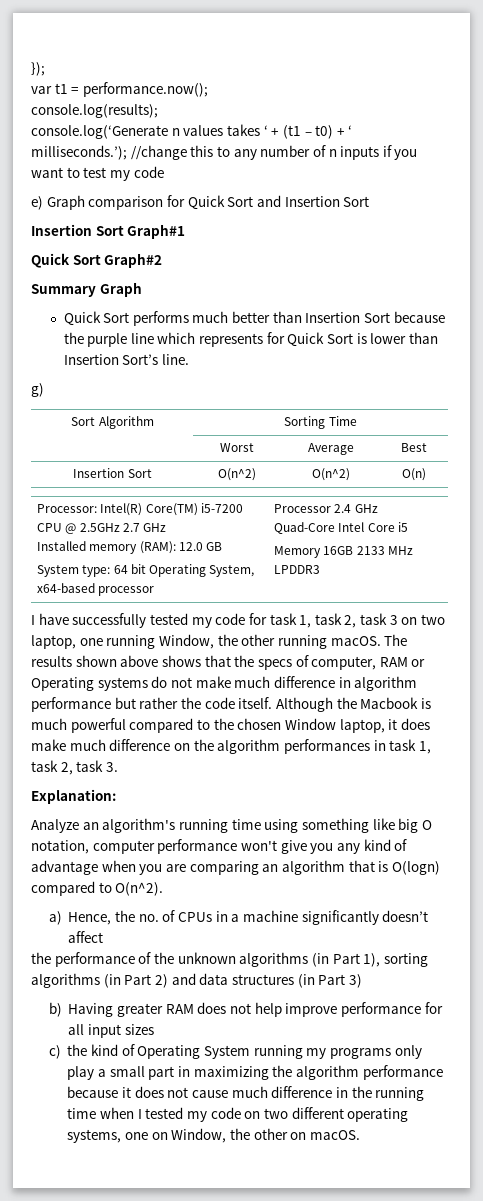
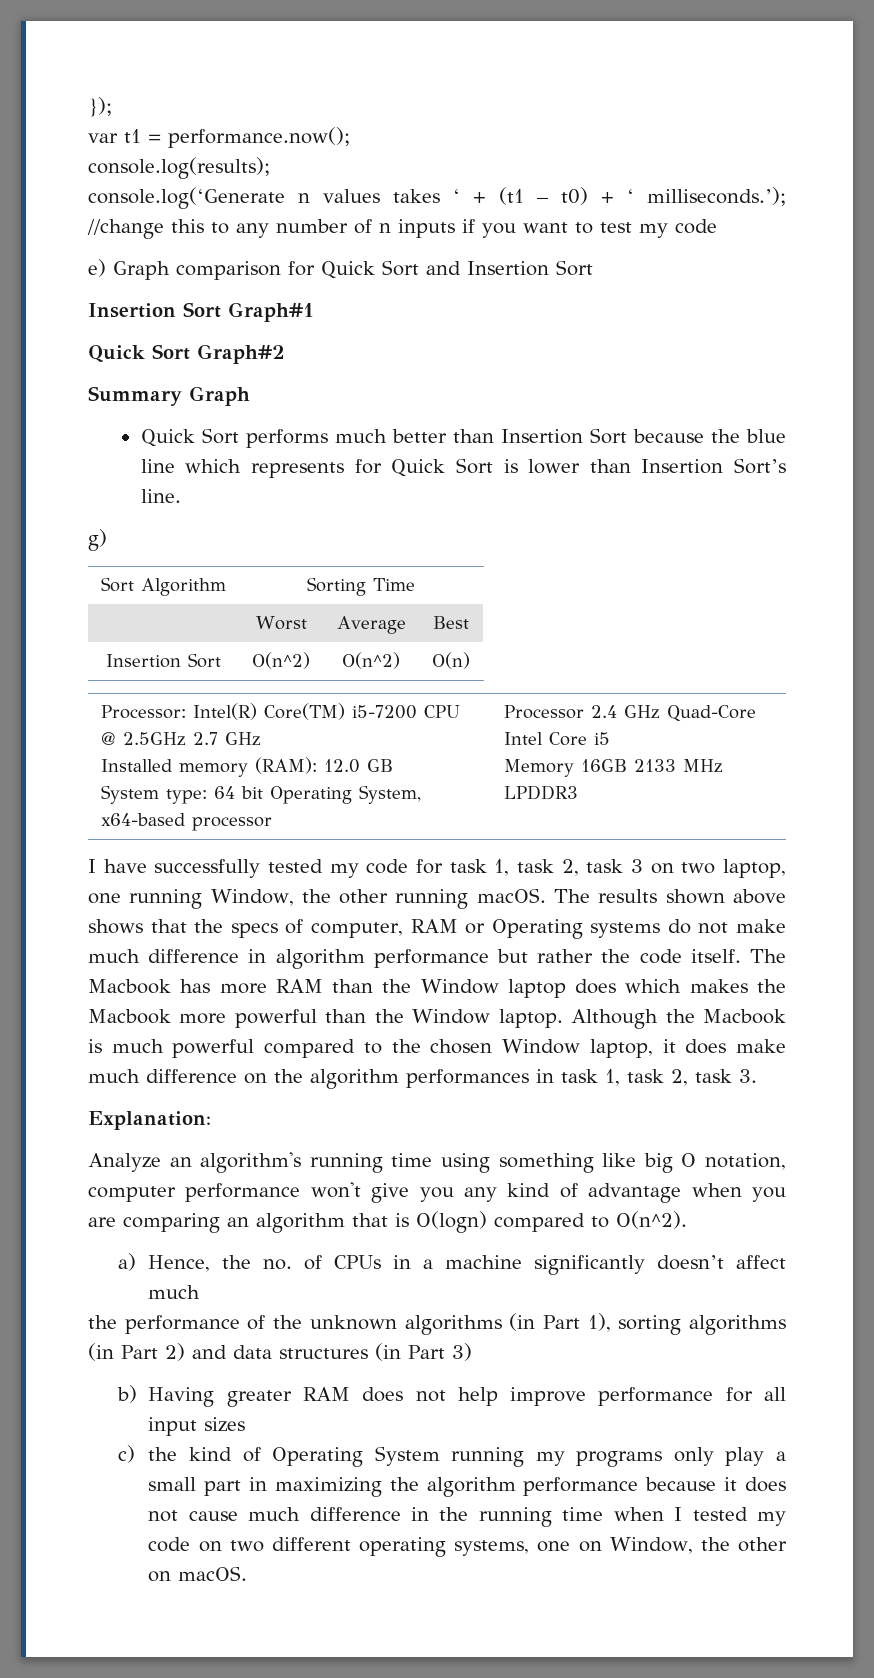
- Quick Sort performs much better than Insertion Sort because the purple line which represents for Quick Sort is lower than Insertion Sort’s line.
+ Quick Sort performs much better than Insertion Sort because the blue line which represents for Quick Sort is lower than Insertion Sort’s line.
+ The Macbook has more RAM than the Window laptop does which makes the Macbook more powerful than the Window laptop.
- a) Hence, the no. of CPUs in a machine significantly doesn’t affect
+ a) Hence, the no. of CPUs in a machine significantly doesn’t affect much

